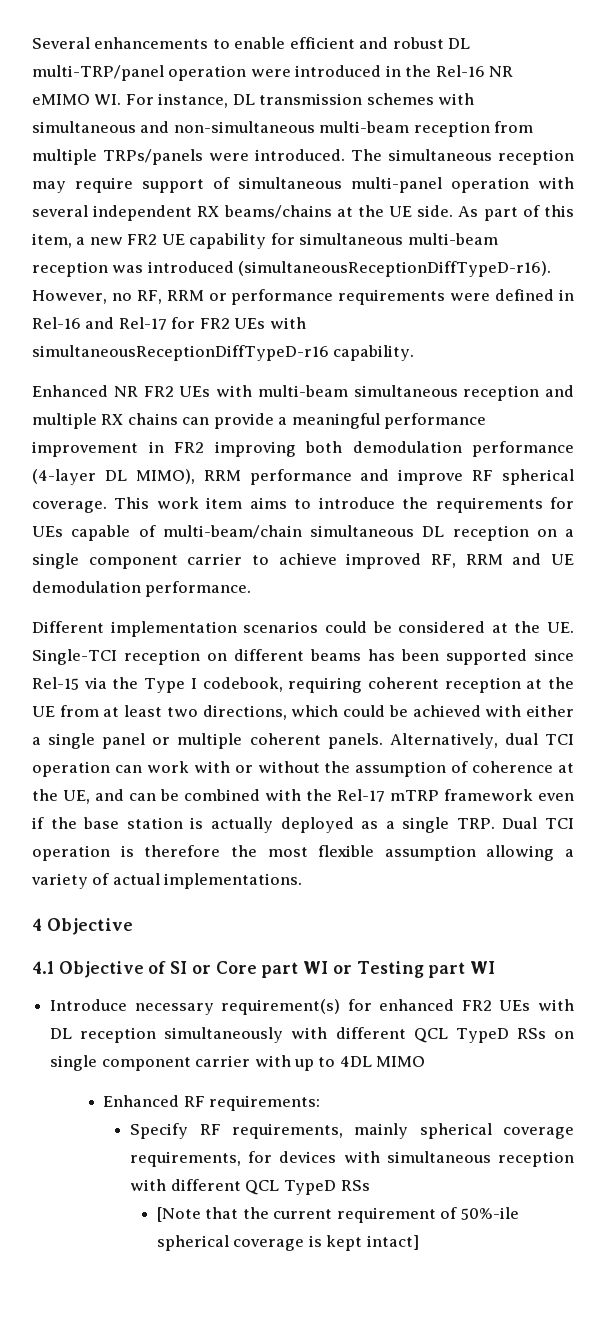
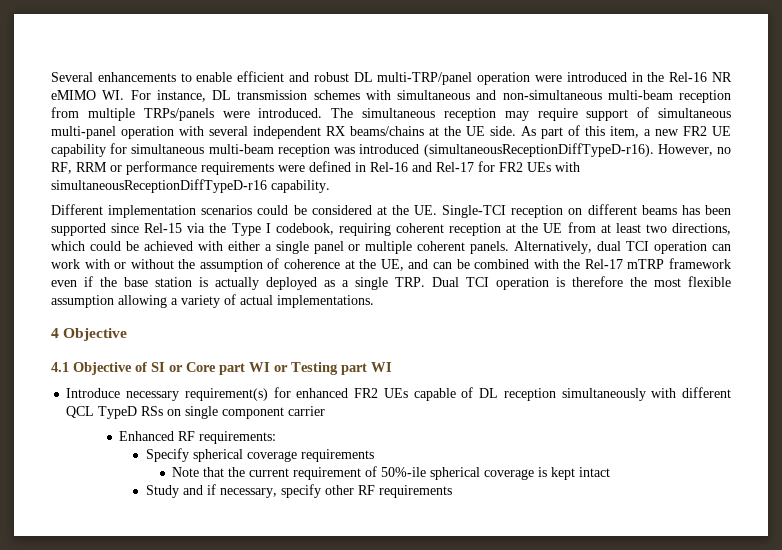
- Enhanced NR FR2 UEs with multi-beam simultaneous reception and multiple RX chains can provide a meaningful performance improvement in FR2 improving both demodulation performance (4-layer DL MIMO), RRM performance and improve RF spherical coverage. This work item aims to introduce the requirements for UEs capable of multi-beam/chain simultaneous DL reception on a single component carrier to achieve improved RF, RRM and UE demodulation performance.
- Introduce necessary requirement(s) for enhanced FR2 UEs with DL reception simultaneously with different QCL TypeD RSs on single component carrier with up to 4DL MIMO
+ Introduce necessary requirement(s) for enhanced FR2 UEs capable of DL reception simultaneously with different QCL TypeD RSs on single component carrier
- Specify RF requirements, mainly spherical coverage requirements, for devices with simultaneous reception with different QCL TypeD RSs
- [Note that the current requirement of 50%-ile spherical coverage is kept intact]
+ Specify spherical coverage requirements
+ Note that the current requirement of 50%-ile spherical coverage is kept intact
+ Study and if necessary, specify other RF requirements

